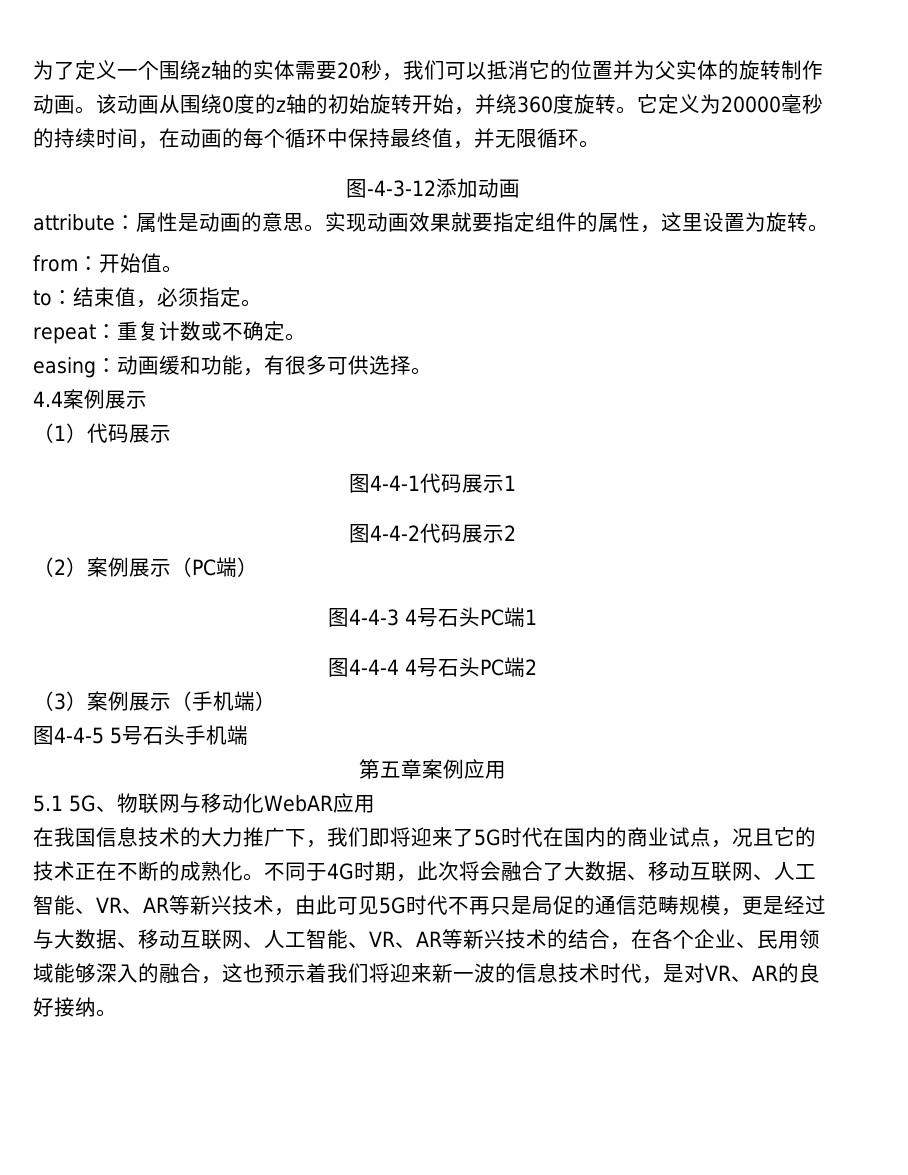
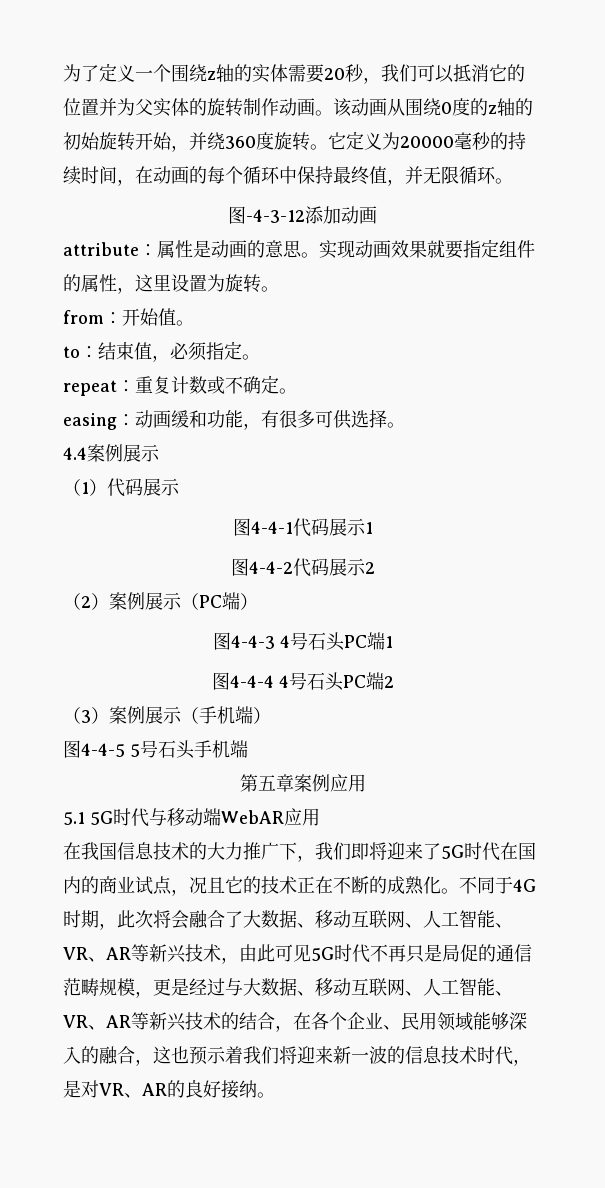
- 5.1 5G、物联网与移动化WebAR应用
+ 5.1 5G时代与移动端WebAR应用

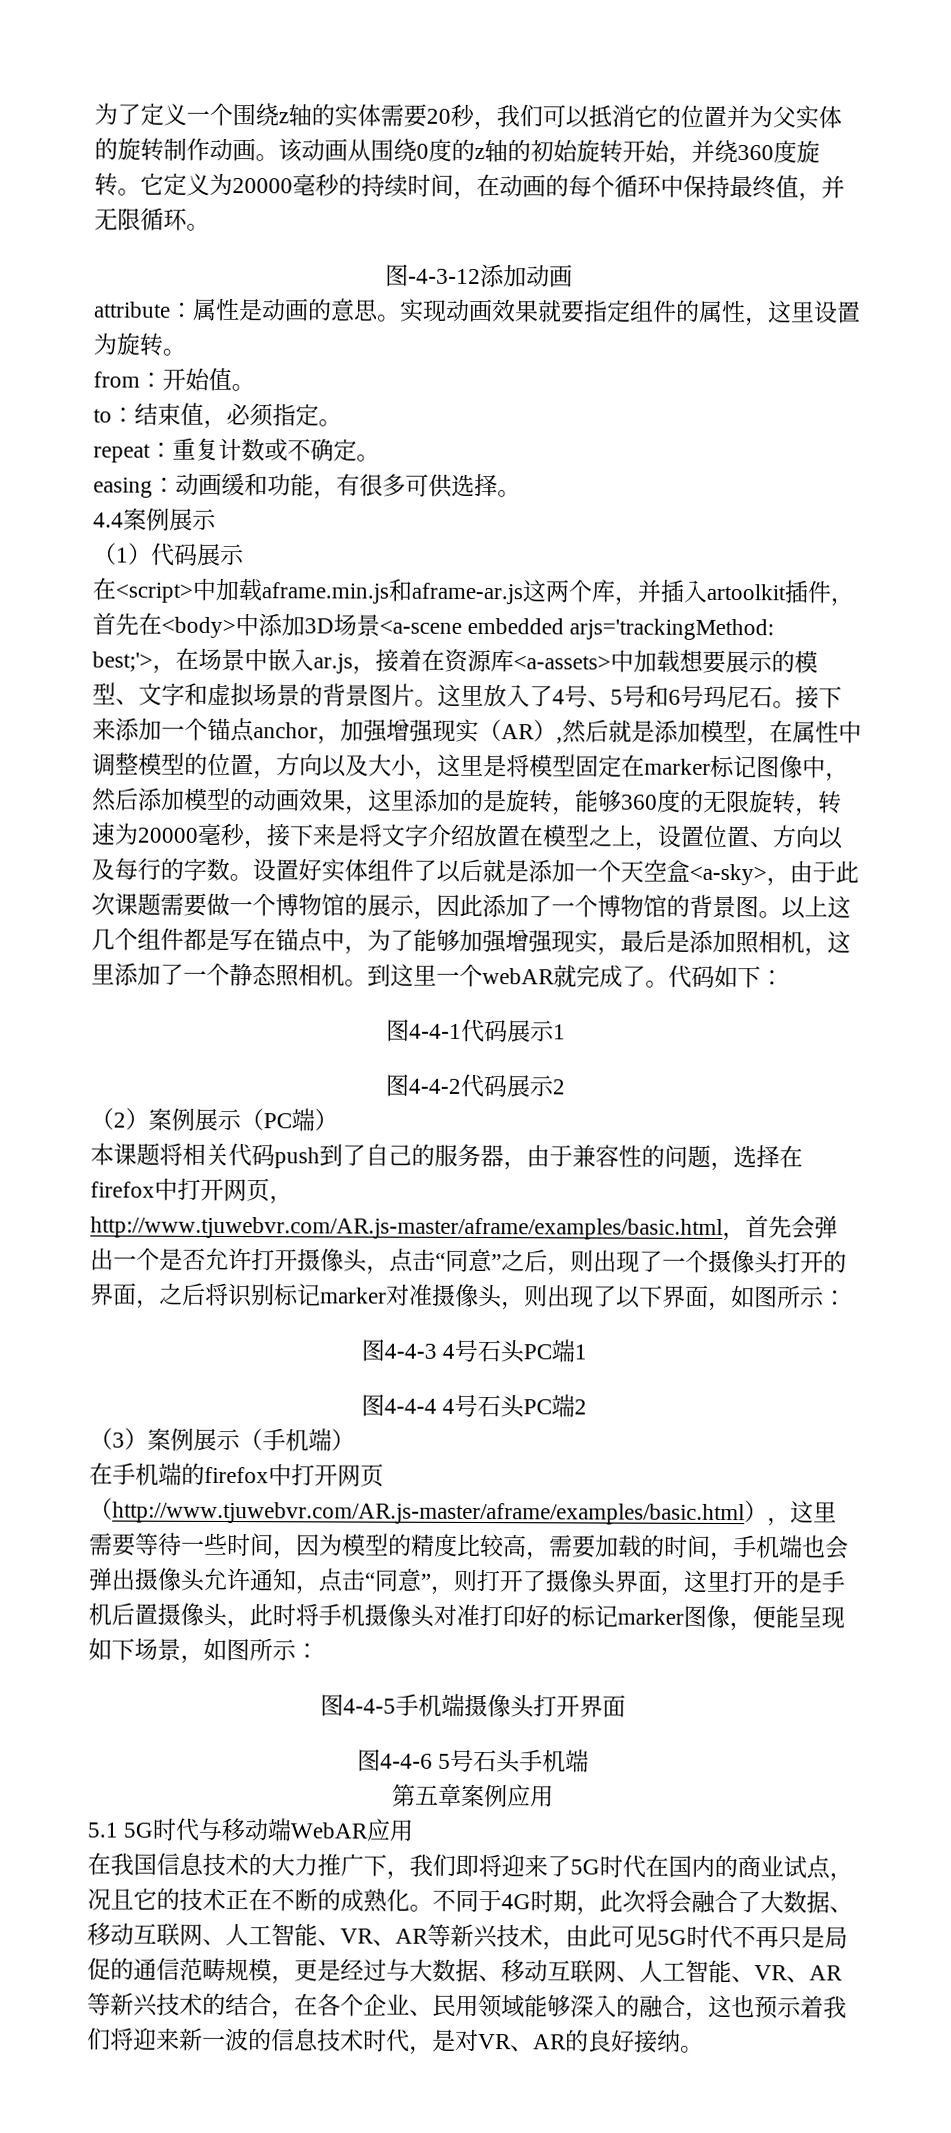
+ 在<script>中加载aframe.min.js和aframe-ar.js这两个库，并插入artoolkit插件，首先在<body>中添加3D场景<a-scene embedded arjs='trackingMethod: best;'>，在场景中嵌入ar.js，接着在资源库<a-assets>中加载想要展示的模型、文字和虚拟场景的背景图片。这里放入了4号、5号和6号玛尼石。接下来添加一个锚点anchor，加强增强现实（AR）,然后就是添加模型，在属性中调整模型的位置，方向以及大小，这里是将模型固定在marker标记图像中，然后添加模型的动画效果，这里添加的是旋转，能够360度的无限旋转，转速为20000毫秒，接下来是将文字介绍放置在模型之上，设置位置、方向以及每行的字数。设置好实体组件了以后就是添加一个天空盒<a-sky>，由于此次课题需要做一个博物馆的展示，因此添加了一个博物馆的背景图。以上这几个组件都是写在锚点中，为了能够加强增强现实，最后是添加照相机，这里添加了一个静态照相机。到这里一个webAR就完成了。代码如下：
+ 本课题将相关代码push到了自己的服务器，由于兼容性的问题，选择在firefox中打开网页，http://www.tjuwebvr.com/AR.js-master/aframe/examples/basic.html，首先会弹出一个是否允许打开摄像头，点击“同意”之后，则出现了一个摄像头打开的界面，之后将识别标记marker对准摄像头，则出现了以下界面，如图所示：
- 图4-4-5 5号石头手机端
+ 在手机端的firefox中打开网页（http://www.tjuwebvr.com/AR.js-master/aframe/examples/basic.html），这里需要等待一些时间，因为模型的精度比较高，需要加载的时间，手机端也会弹出摄像头允许通知，点击“同意”，则打开了摄像头界面，这里打开的是手机后置摄像头，此时将手机摄像头对准打印好的标记marker图像，便能呈现如下场景，如图所示：
+ 图4-4-5手机端摄像头打开界面
+ 图4-4-6 5号石头手机端

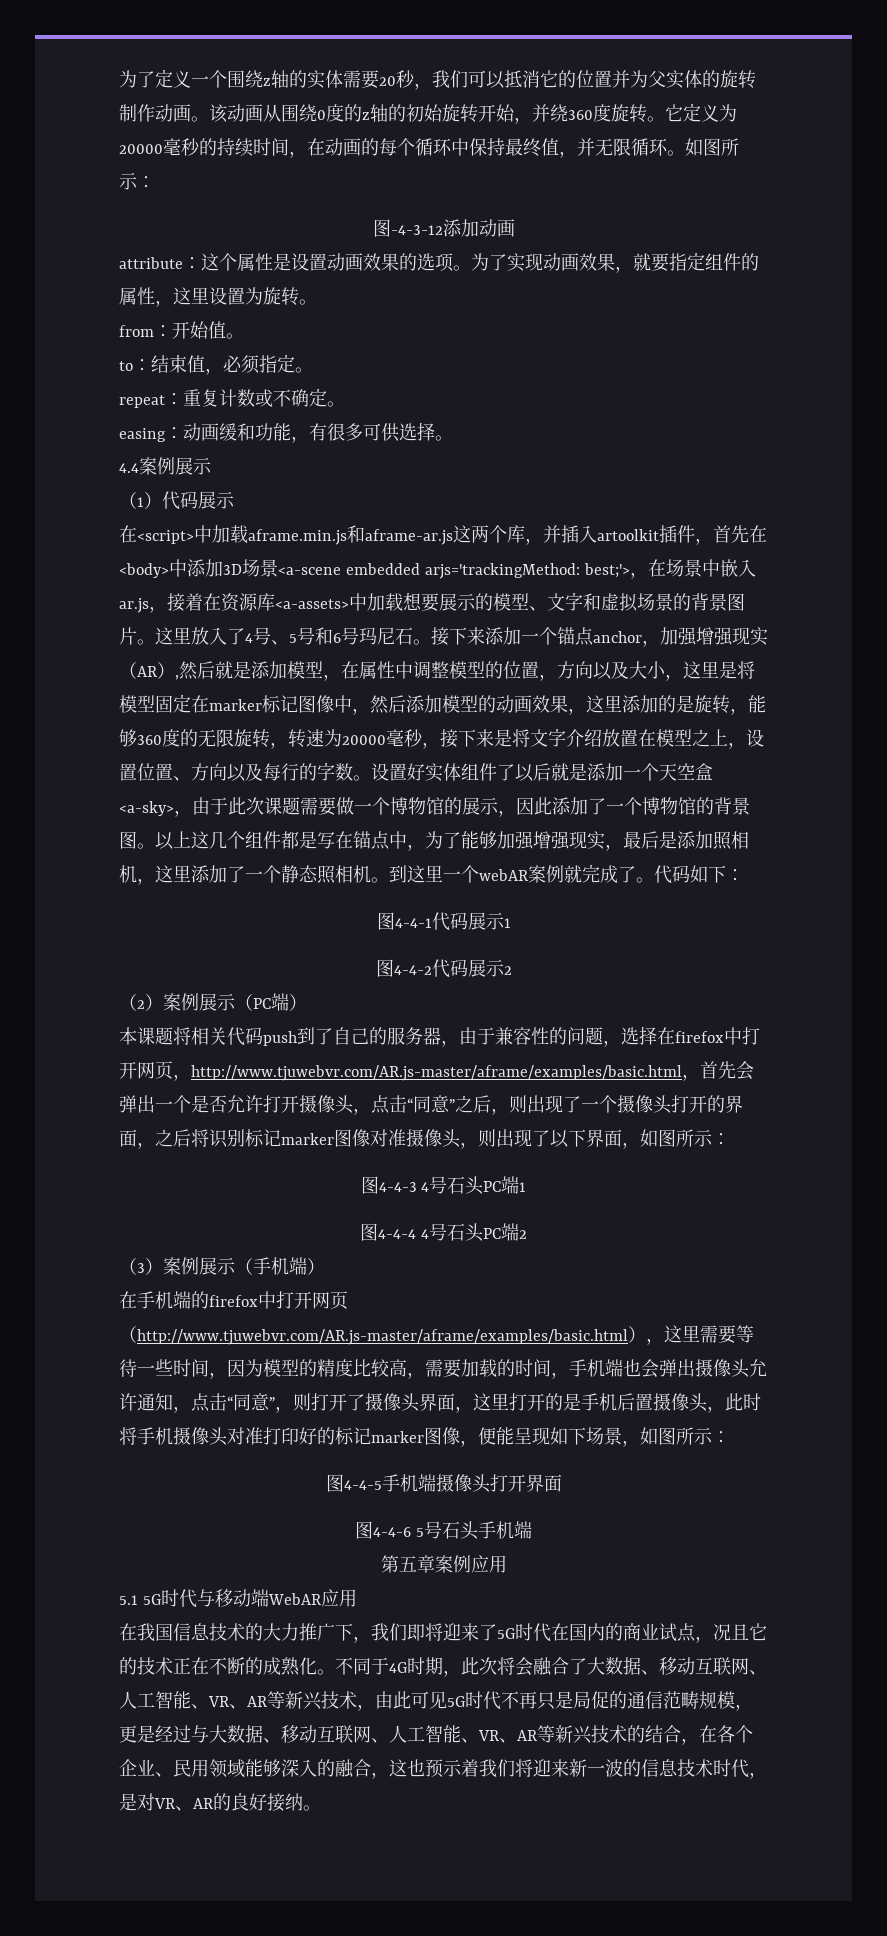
- 它定义为20000毫秒的持续时间，在动画的每个循环中保持最终值，并无限循环。
+ 它定义为20000毫秒的持续时间，在动画的每个循环中保持最终值，并无限循环。如图所示：
- attribute：属性是动画的意思。实现动画效果就要指定组件的属性，这里设置为旋转。
+ attribute：这个属性是设置动画效果的选项。为了实现动画效果，就要指定组件的属性，这里设置为旋转。
- 到这里一个webAR就完成了。
+ 到这里一个webAR案例就完成了。
- 本课题将相关代码push到了自己的服务器，由于兼容性的问题，选择在firefox中打开网页，http://www.tjuwebvr.com/AR.js-master/aframe/examples/basic.html，首先会弹出一个是否允许打开摄像头，点击“同意”之后，则出现了一个摄像头打开的界面，之后将识别标记marker对准摄像头，则出现了以下界面，如图所示：
+ 本课题将相关代码push到了自己的服务器，由于兼容性的问题，选择在firefox中打开网页，http://www.tjuwebvr.com/AR.js-master/aframe/examples/basic.html，首先会弹出一个是否允许打开摄像头，点击“同意”之后，则出现了一个摄像头打开的界面，之后将识别标记marker图像对准摄像头，则出现了以下界面，如图所示：

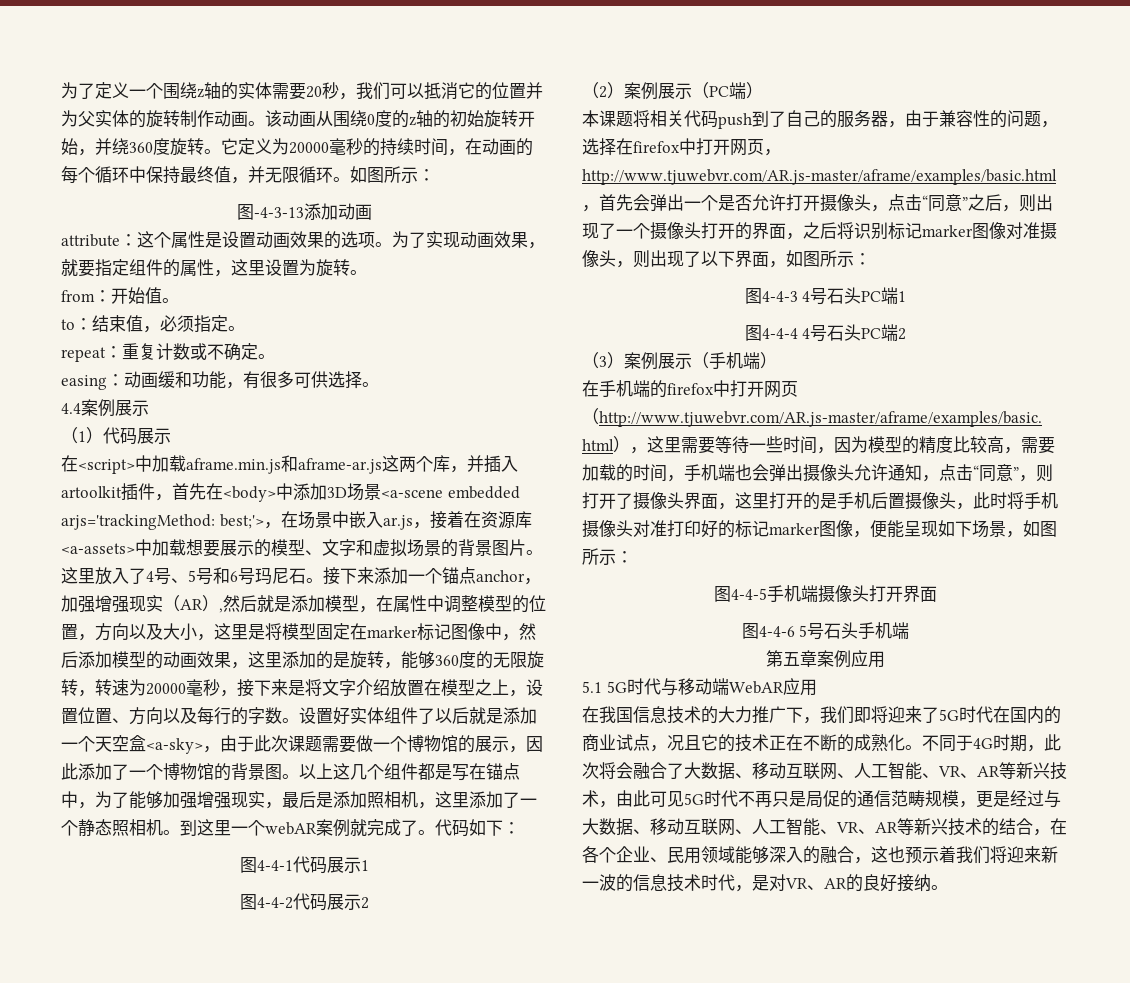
- 图-4-3-12添加动画
+ 图-4-3-13添加动画

